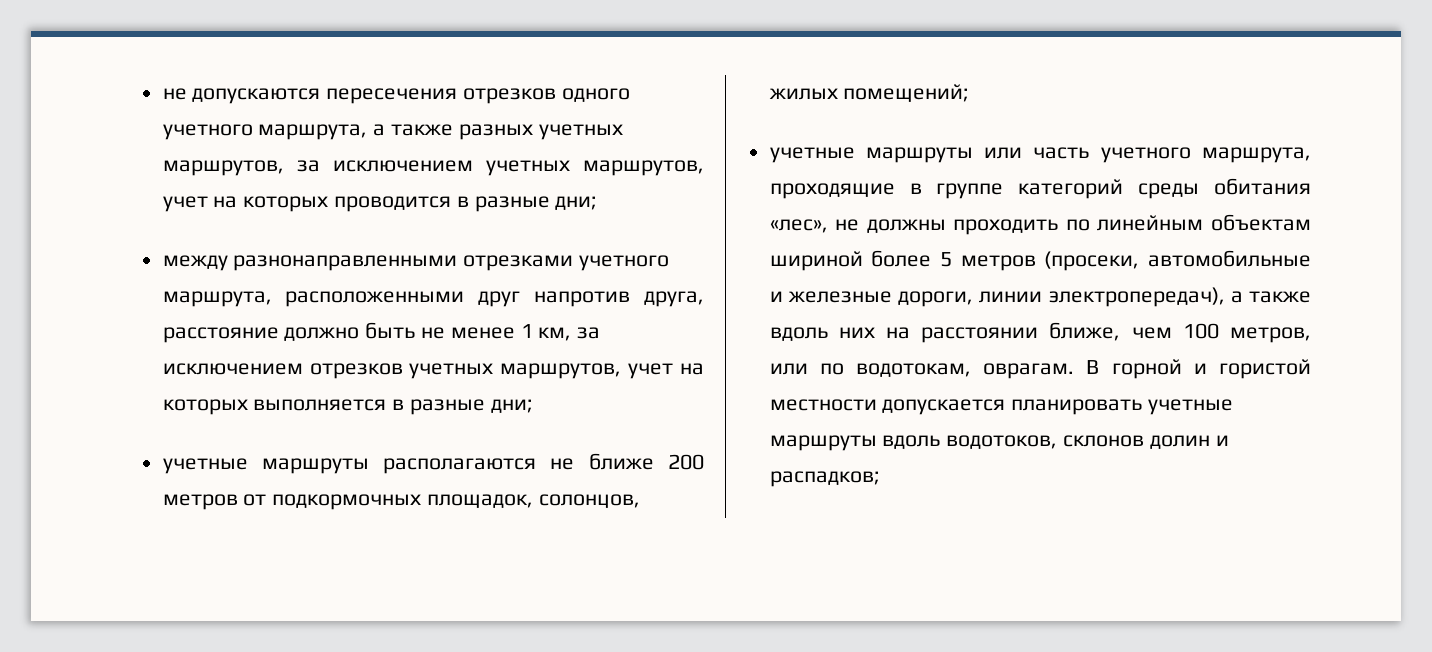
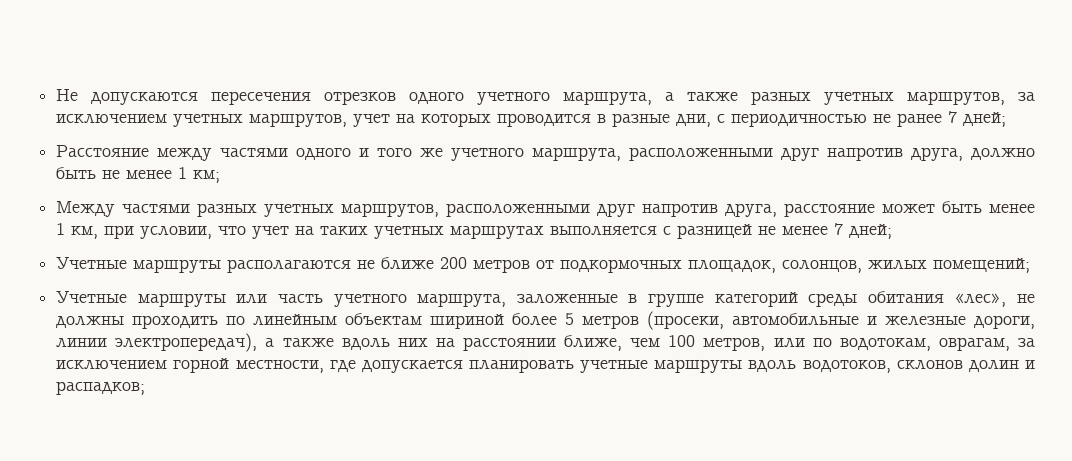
- не допускаются пересечения отрезков одного учетного маршрута, а также разных учетных маршрутов, за исключением учетных маршрутов, учет на которых проводится в разные дни;
- между разнонаправленными отрезками учетного маршрута, расположенными друг напротив друга, расстояние должно быть не менее 1 км, за исключением отрезков учетных маршрутов, учет на которых выполняется в разные дни;
- учетные маршруты располагаются не ближе 200 метров от подкормочных площадок, солонцов, жилых помещений;
+ Не допускаются пересечения отрезков одного учетного маршрута, а также разных учетных маршрутов, за исключением учетных маршрутов, учет на которых проводится в разные дни, с периодичностью не ранее 7 дней;
+ Расстояние между частями одного и того же учетного маршрута, расположенными друг напротив друга, должно быть не менее 1 км;
+ Между частями разных учетных маршрутов, расположенными друг напротив друга, расстояние может быть менее 1 км, при условии, что учет на таких учетных маршрутах выполняется с разницей не менее 7 дней;
+ Учетные маршруты располагаются не ближе 200 метров от подкормочных площадок, солонцов, жилых помещений;
- учетные маршруты или часть учетного маршрута, проходящие в группе категорий среды обитания «лес», не должны проходить по линейным объектам шириной более 5 метров (просеки, автомобильные и железные дороги, линии электропередач), а также вдоль них на расстоянии ближе, чем 100 метров, или по водотокам, оврагам. В горной и гористой местности допускается планировать учетные маршруты вдоль водотоков, склонов долин и распадков;
+ Учетные маршруты или часть учетного маршрута, заложенные в группе категорий среды обитания «лес», не должны проходить по линейным объектам шириной более 5 метров (просеки, автомобильные и железные дороги, линии электропередач), а также вдоль них на расстоянии ближе, чем 100 метров, или по водотокам, оврагам, за исключением горной местности, где допускается планировать учетные маршруты вдоль водотоков, склонов долин и распадков;

